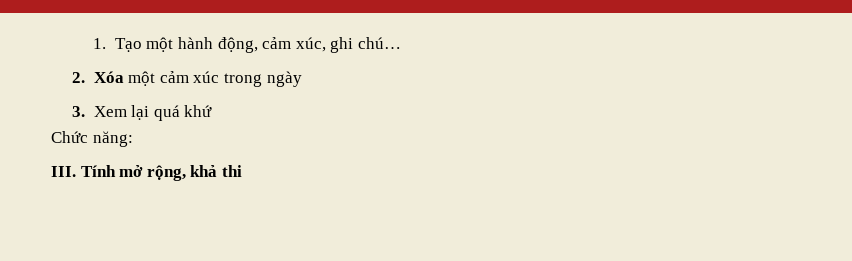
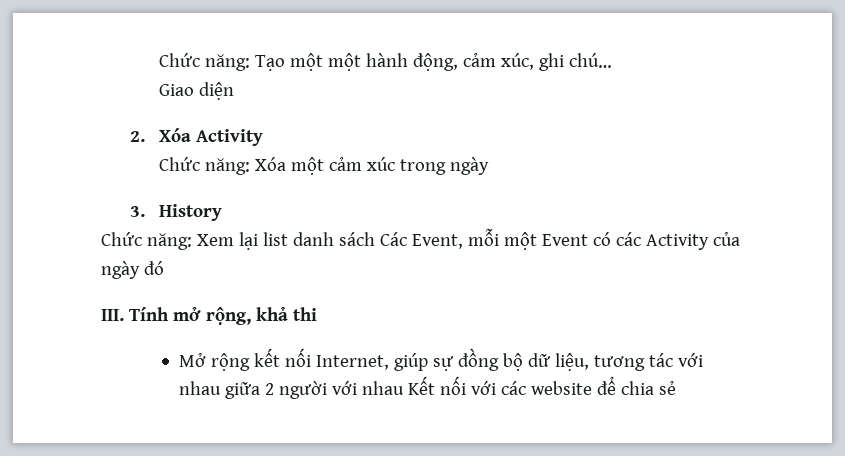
- 1. Tạo một hành động, cảm xúc, ghi chú…
+ Chức năng: Tạo một một hành động, cảm xúc, ghi chú…
+ Giao diện
- 2. Xóa một cảm xúc trong ngày
+ 2. Xóa Activity
+ Chức năng: Xóa một cảm xúc trong ngày
- 3. Xem lại quá khứ
- Chức năng:
+ 3. History
+ Chức năng: Xem lại list danh sách Các Event, mỗi một Event có các Activity của ngày đó
+ Mở rộng kết nối Internet, giúp sự đồng bộ dữ liệu, tương tác với nhau giữa 2 người với nhau Kết nối với các website để chia sẻ

